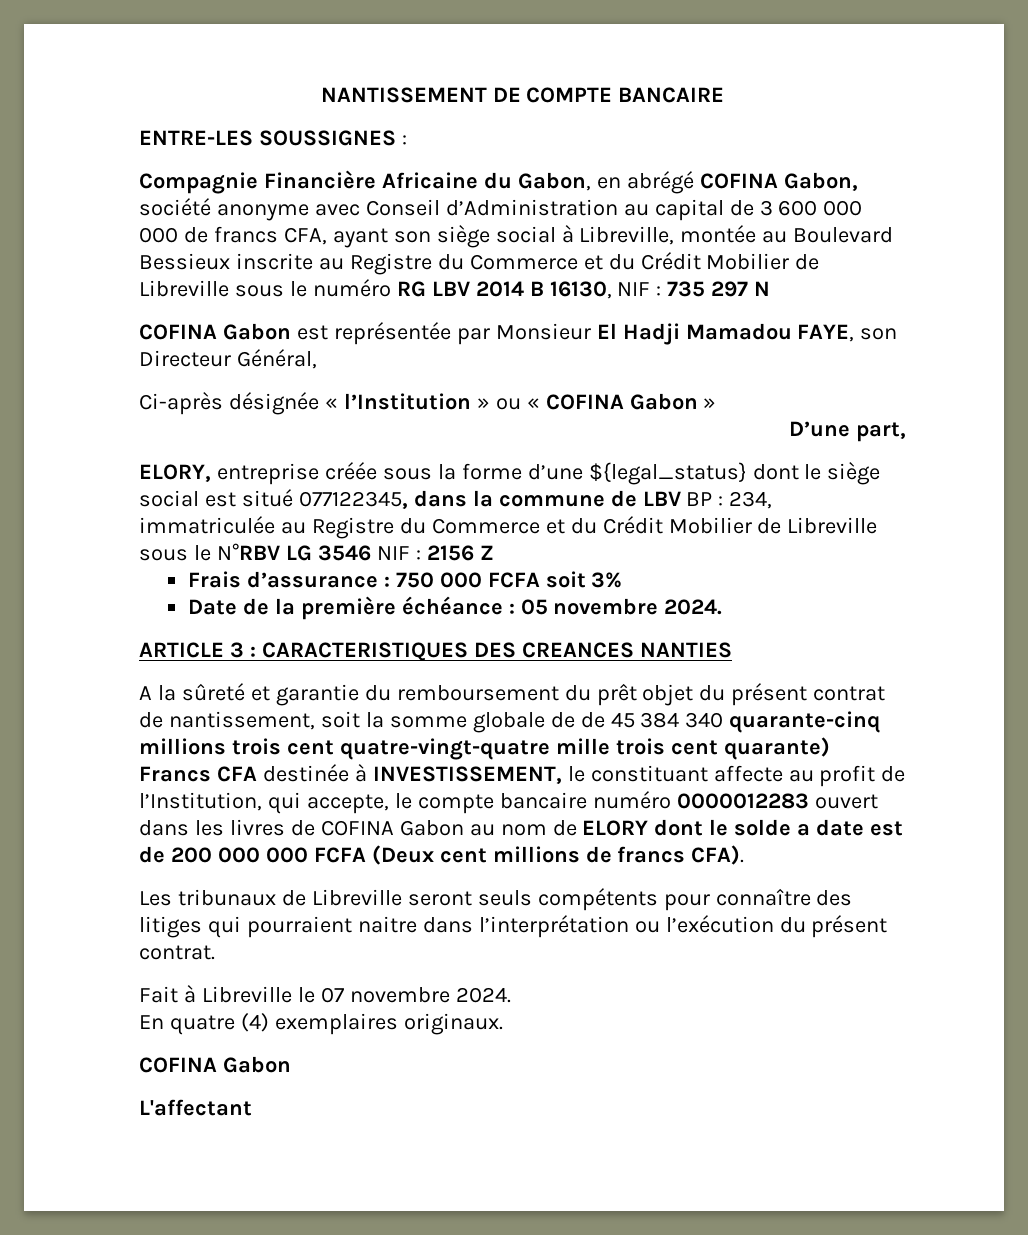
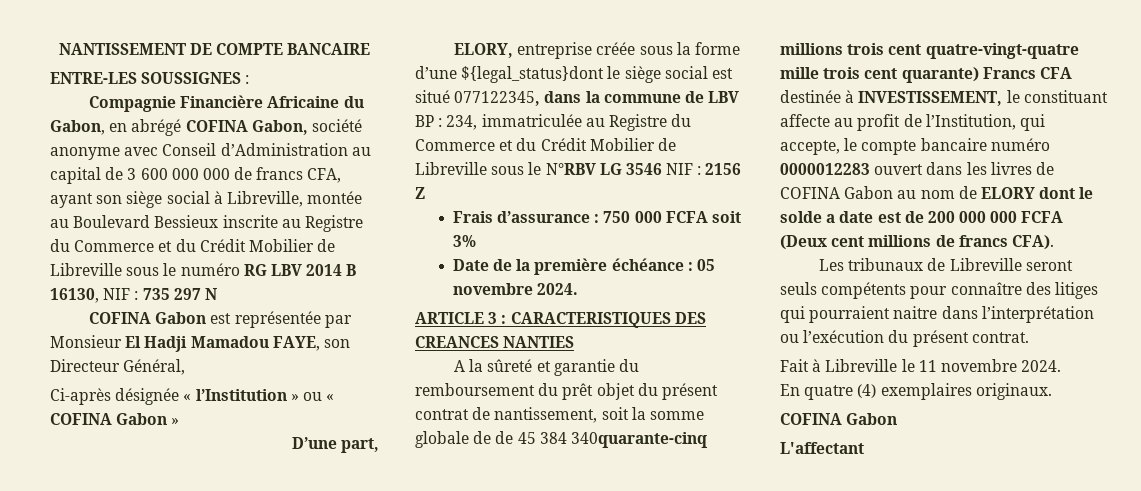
- ELORY, entreprise créée sous la forme d’une ${legal_status} dont le siège social est situé 077122345, dans la commune de LBV BP : 234, immatriculée au Registre du Commerce et du Crédit Mobilier de Libreville sous le N°RBV LG 3546 NIF : 2156 Z
+ ELORY, entreprise créée sous la forme d’une ${legal_status}dont le siège social est situé 077122345, dans la commune de LBV BP : 234, immatriculée au Registre du Commerce et du Crédit Mobilier de Libreville sous le N°RBV LG 3546 NIF : 2156 Z
- A la sûreté et garantie du remboursement du prêt objet du présent contrat de nantissement, soit la somme globale de de 45 384 340 quarante-cinq millions trois cent quatre-vingt-quatre mille trois cent quarante) Francs CFA destinée à INVESTISSEMENT, le constituant affecte au profit de l’Institution, qui accepte, le compte bancaire numéro 0000012283 ouvert dans les livres de COFINA Gabon au nom de ELORY dont le solde a date est de 200 000 000 FCFA (Deux cent millions de francs CFA).
+ A la sûreté et garantie du remboursement du prêt objet du présent contrat de nantissement, soit la somme globale de de 45 384 340quarante-cinq millions trois cent quatre-vingt-quatre mille trois cent quarante) Francs CFA destinée à INVESTISSEMENT, le constituant affecte au profit de l’Institution, qui accepte, le compte bancaire numéro 0000012283 ouvert dans les livres de COFINA Gabon au nom de ELORY dont le solde a date est de 200 000 000 FCFA (Deux cent millions de francs CFA).
- Fait à Libreville le 07 novembre 2024.
+ Fait à Libreville le 11 novembre 2024.

